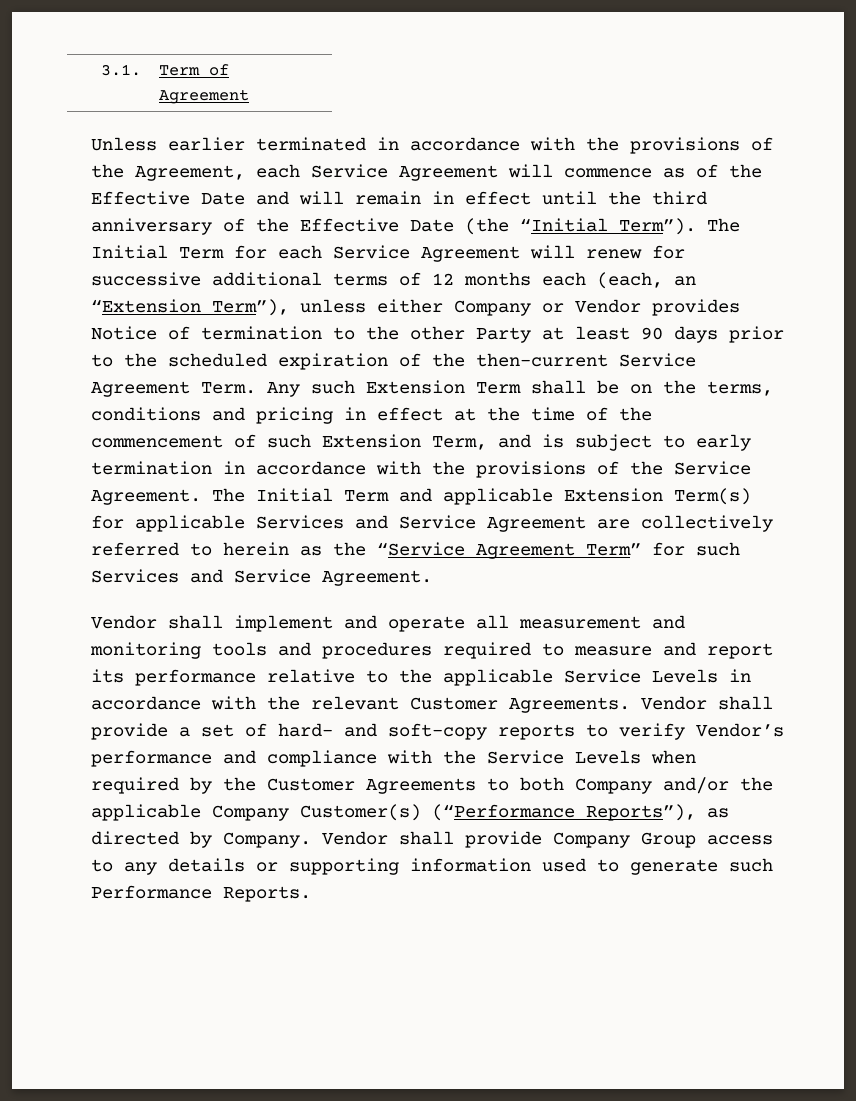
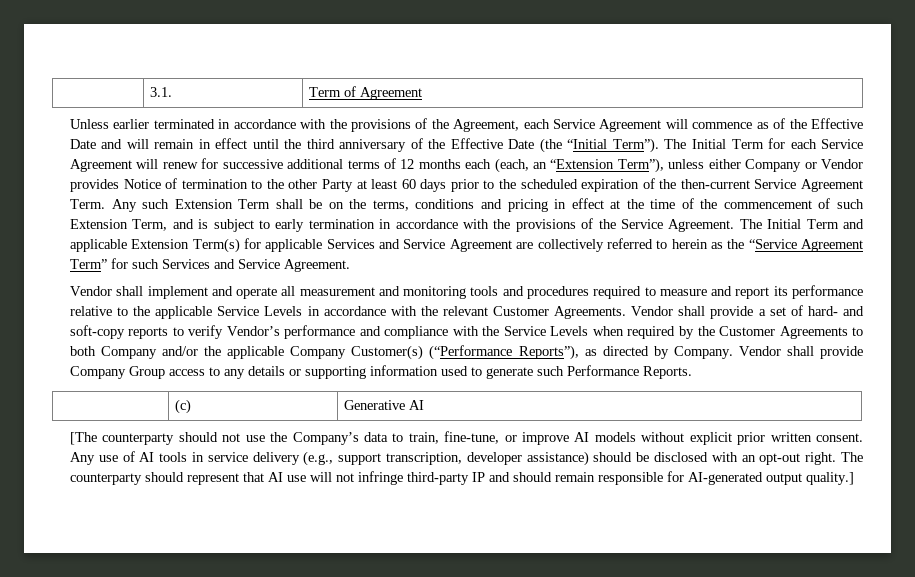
- The Initial Term for each Service Agreement will renew for successive additional terms of 12 months each (each, an “Extension Term”), unless either Company or Vendor provides Notice of termination to the other Party at least 90 days prior to the scheduled expiration of the then-current Service Agreement Term.
+ The Initial Term for each Service Agreement will renew for successive additional terms of 12 months each (each, an “Extension Term”), unless either Company or Vendor provides Notice of termination to the other Party at least 60 days prior to the scheduled expiration of the then-current Service Agreement Term.
+ | (c) | Generative AI
+ [The counterparty should not use the Company’s data to train, fine-tune, or improve AI models without explicit prior written consent. Any use of AI tools in service delivery (e.g., support transcription, developer assistance) should be disclosed with an opt-out right. The counterparty should represent that AI use will not infringe third-party IP and should remain responsible for AI-generated output quality.]

